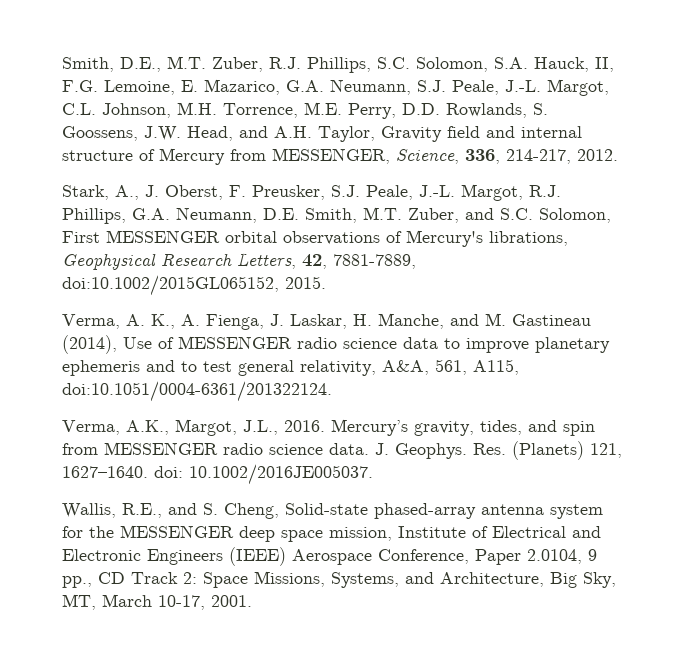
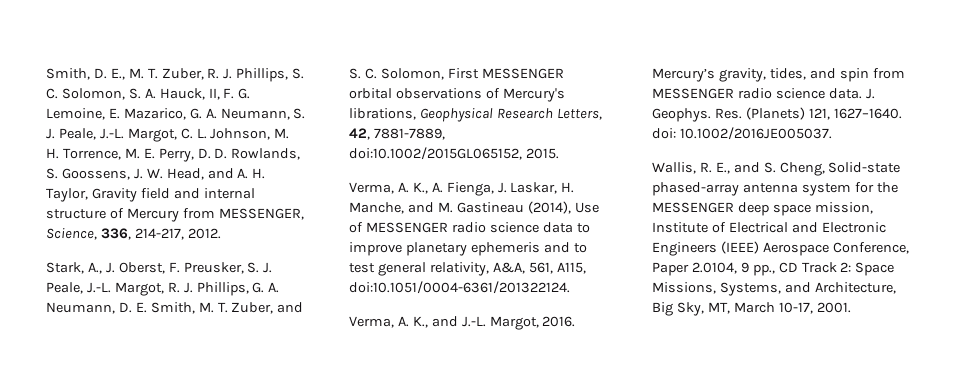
- Smith, D.E., M.T. Zuber, R.J. Phillips, S.C. Solomon, S.A. Hauck, II, F.G. Lemoine, E. Mazarico, G.A. Neumann, S.J. Peale, J.-L. Margot, C.L. Johnson, M.H. Torrence, M.E. Perry, D.D. Rowlands, S. Goossens, J.W. Head, and A.H. Taylor, Gravity field and internal structure of Mercury from MESSENGER, Science, 336, 214-217, 2012.
+ Smith, D. E., M. T. Zuber, R. J. Phillips, S. C. Solomon, S. A. Hauck, II, F. G. Lemoine, E. Mazarico, G. A. Neumann, S. J. Peale, J.-L. Margot, C. L. Johnson, M. H. Torrence, M. E. Perry, D. D. Rowlands, S. Goossens, J. W. Head, and A. H. Taylor, Gravity field and internal structure of Mercury from MESSENGER, Science, 336, 214-217, 2012.
- Stark, A., J. Oberst, F. Preusker, S.J. Peale, J.-L. Margot, R.J. Phillips, G.A. Neumann, D.E. Smith, M.T. Zuber, and S.C. Solomon, First MESSENGER orbital observations of Mercury's librations, Geophysical Research Letters, 42, 7881-7889, doi:10.1002/2015GL065152, 2015.
+ Stark, A., J. Oberst, F. Preusker, S. J. Peale, J.-L. Margot, R. J. Phillips, G. A. Neumann, D. E. Smith, M. T. Zuber, and S. C. Solomon, First MESSENGER orbital observations of Mercury's librations, Geophysical Research Letters, 42, 7881-7889, doi:10.1002/2015GL065152, 2015.
- Verma, A.K., Margot, J.L., 2016.
+ Verma, A. K., and J.-L. Margot, 2016.
- Wallis, R.E., and S. Cheng, Solid-state phased-array antenna system for the MESSENGER deep space mission, Institute of Electrical and Electronic Engineers (IEEE) Aerospace Conference, Paper 2.0104, 9 pp., CD Track 2: Space Missions, Systems, and Architecture, Big Sky, MT, March 10-17, 2001.
+ Wallis, R. E., and S. Cheng, Solid-state phased-array antenna system for the MESSENGER deep space mission, Institute of Electrical and Electronic Engineers (IEEE) Aerospace Conference, Paper 2.0104, 9 pp., CD Track 2: Space Missions, Systems, and Architecture, Big Sky, MT, March 10-17, 2001.

